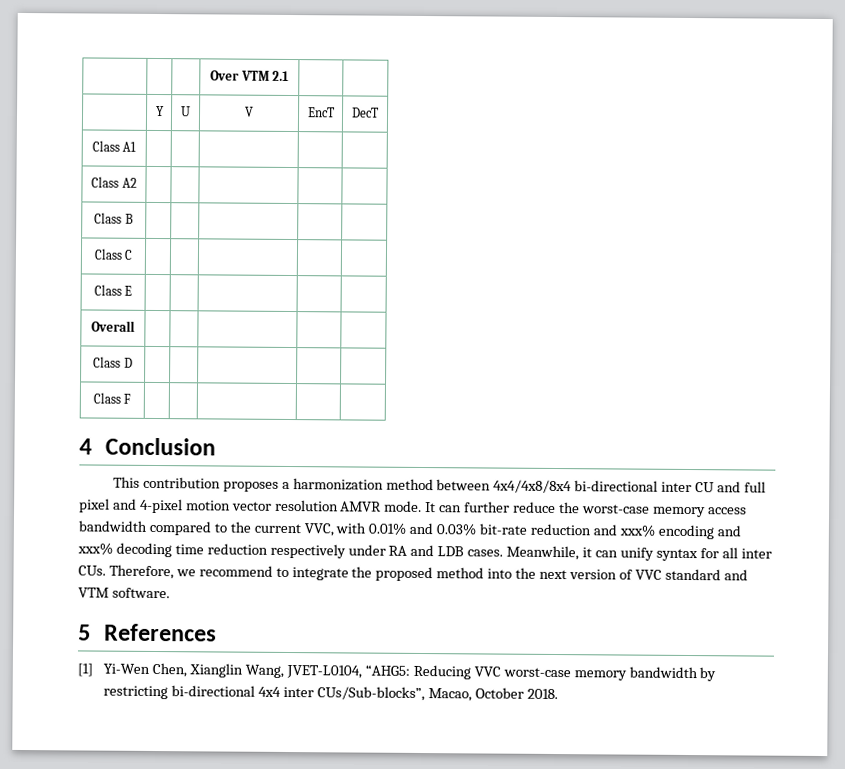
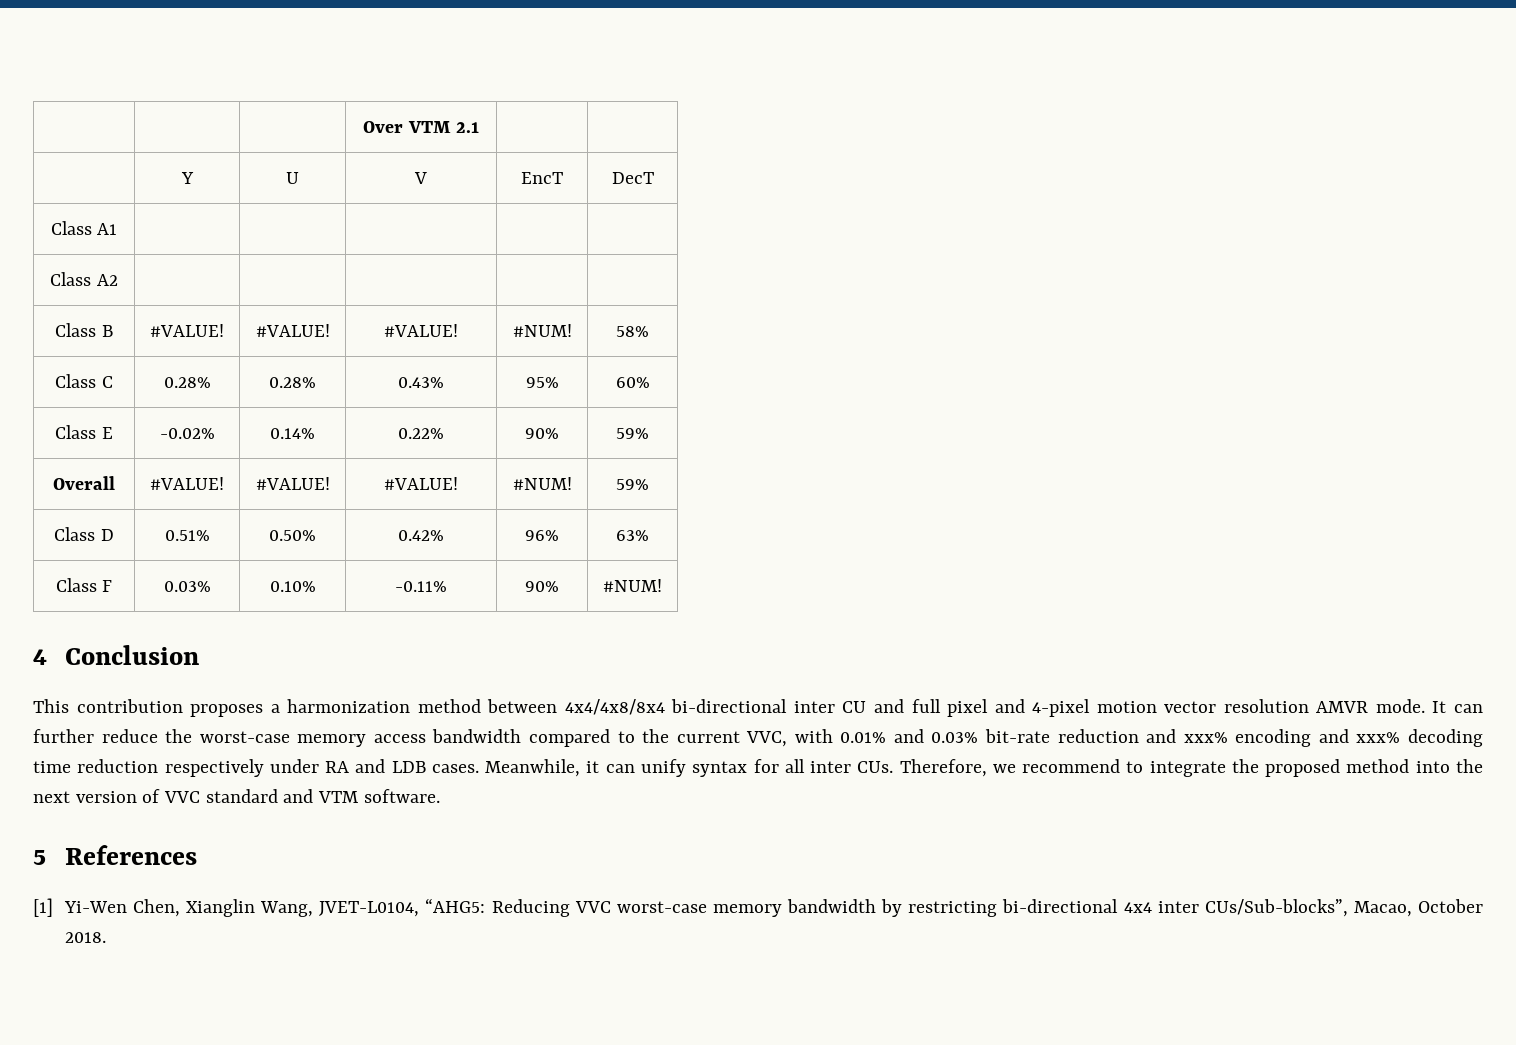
- Class B | | | | |
- Class C | | | | |
- Class E | | | | |
- Overall | | | | |
- Class D | | | | |
- Class F | | | | |
+ Class B | #VALUE! | #VALUE! | #VALUE! | #NUM! | 58%
+ Class C | 0.28% | 0.28% | 0.43% | 95% | 60%
+ Class E | -0.02% | 0.14% | 0.22% | 90% | 59%
+ Overall | #VALUE! | #VALUE! | #VALUE! | #NUM! | 59%
+ Class D | 0.51% | 0.50% | 0.42% | 96% | 63%
+ Class F | 0.03% | 0.10% | -0.11% | 90% | #NUM!

